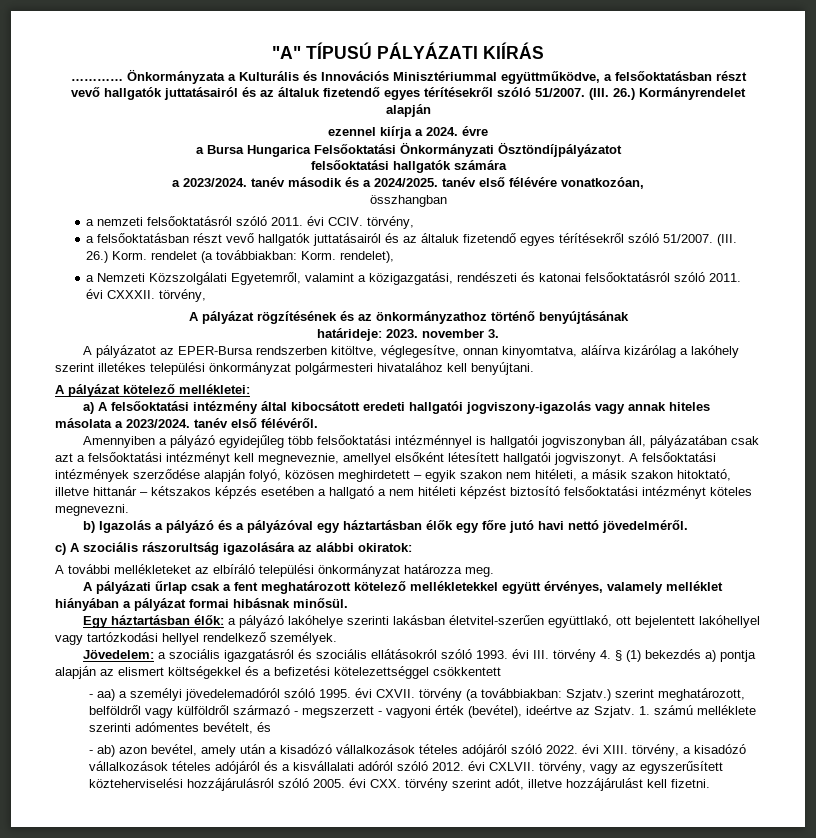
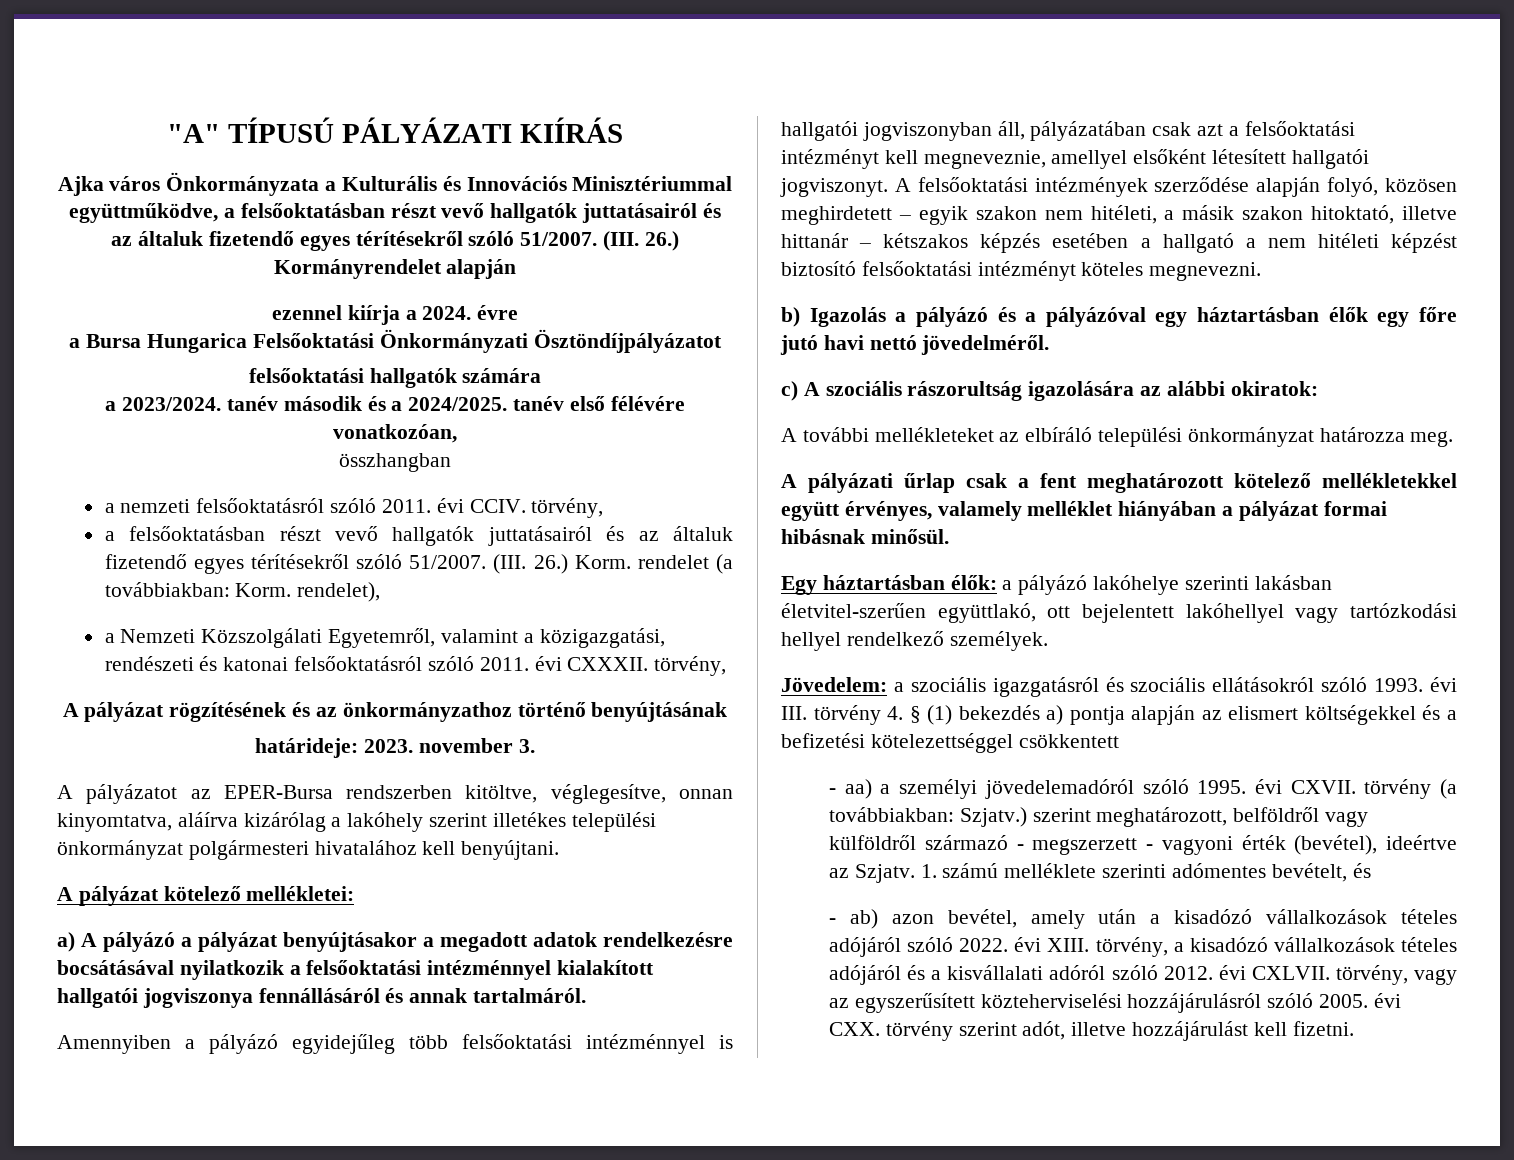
- ………… Önkormányzata a Kulturális és Innovációs Minisztériummal együttműködve, a felsőoktatásban részt vevő hallgatók juttatásairól és az általuk fizetendő egyes térítésekről szóló 51/2007.
+ Ajka város Önkormányzata a Kulturális és Innovációs Minisztériummal együttműködve, a felsőoktatásban részt vevő hallgatók juttatásairól és az általuk fizetendő egyes térítésekről szóló 51/2007.
- a) A felsőoktatási intézmény által kibocsátott eredeti hallgatói jogviszony-igazolás vagy annak hiteles másolata a 2023/2024. tanév első félévéről.
+ a) A pályázó a pályázat benyújtásakor a megadott adatok rendelkezésre bocsátásával nyilatkozik a felsőoktatási intézménnyel kialakított hallgatói jogviszonya fennállásáról és annak tartalmáról.

